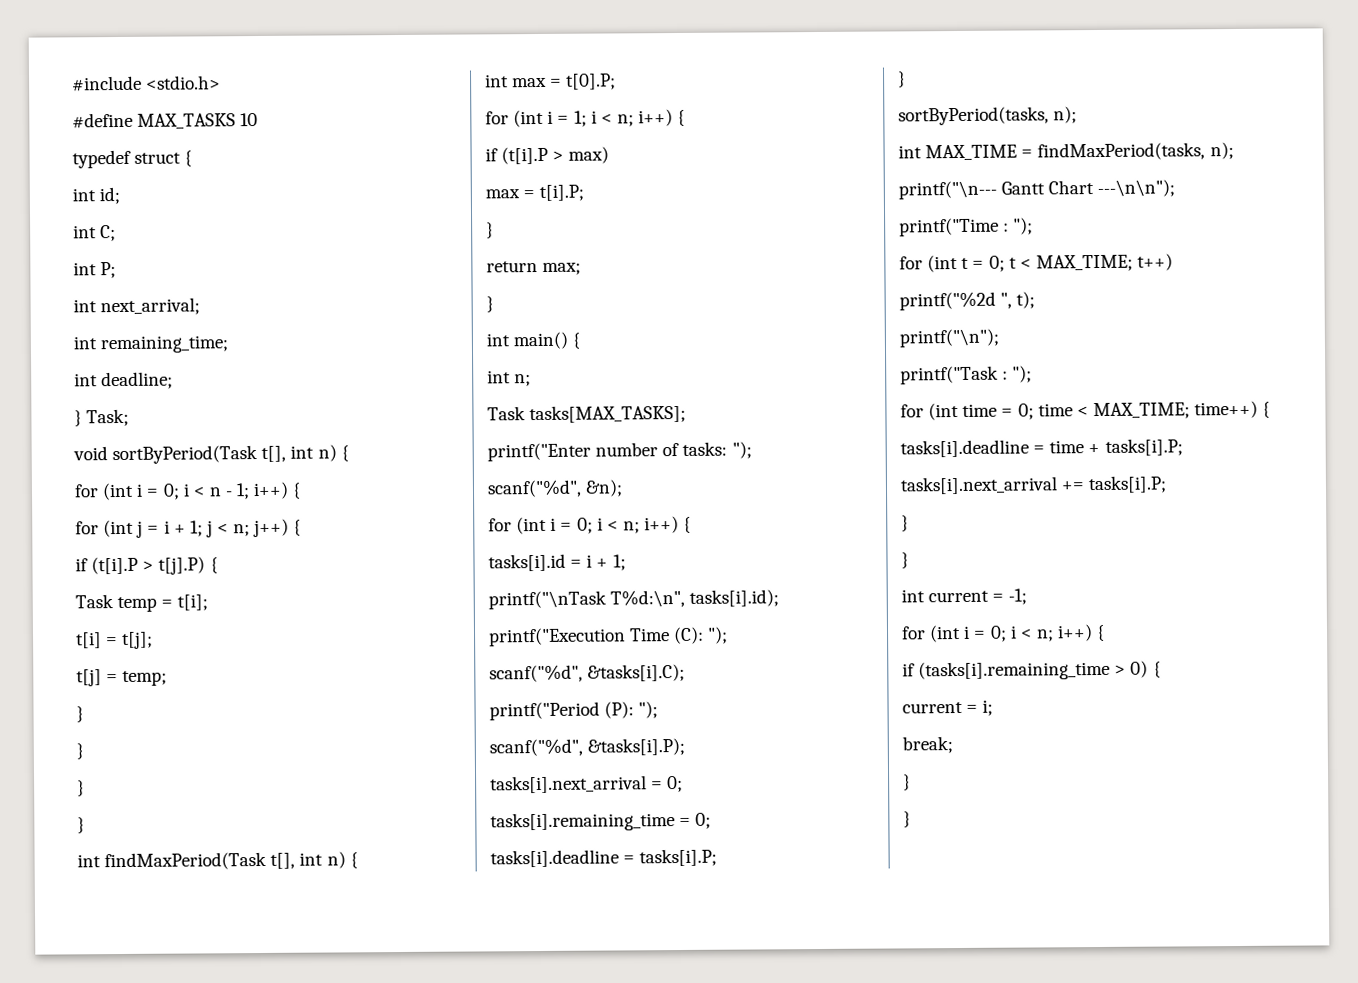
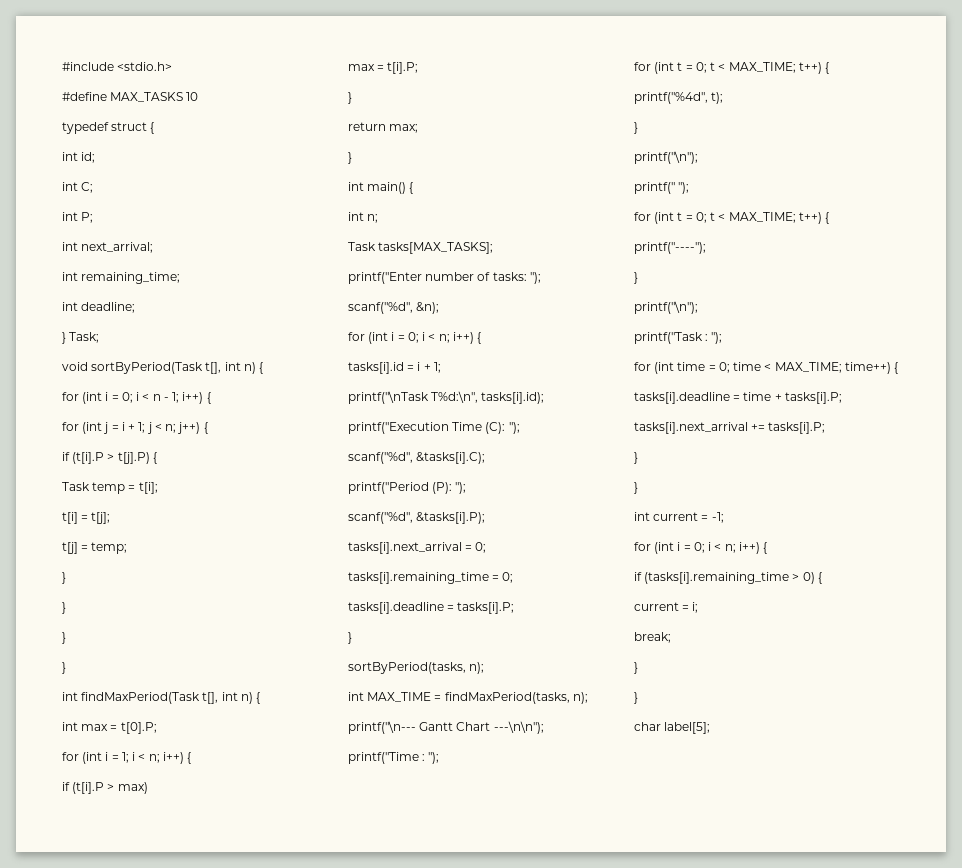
  printf("Time : ");
- for (int t = 0; t < MAX_TIME; t++)
- printf("%2d ", t);
+ for (int t = 0; t < MAX_TIME; t++) {
+ printf("%4d", t);
+ }
+ printf("\n");
+ printf(" ");
+ for (int t = 0; t < MAX_TIME; t++) {
+ printf("----");
+ }
+ char label[5];

